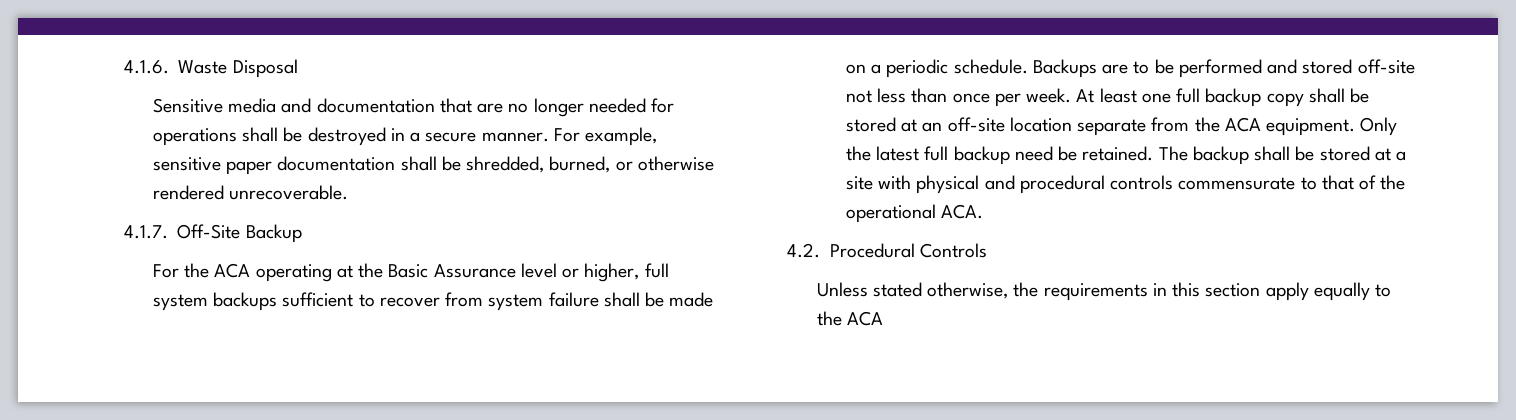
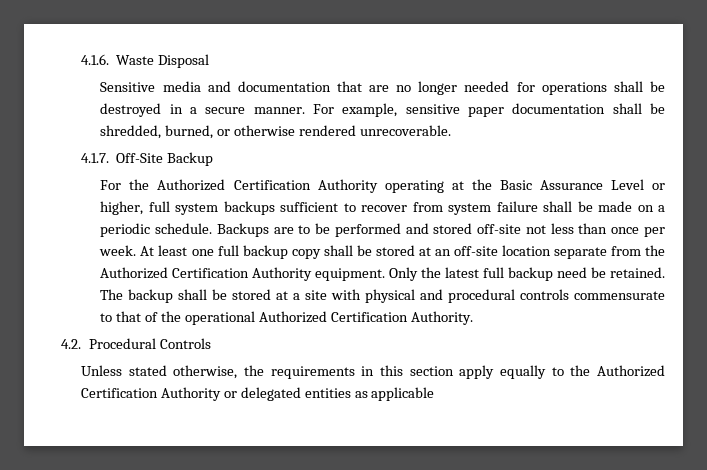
- For the ACA operating at the Basic Assurance level or higher, full system backups sufficient to recover from system failure shall be made on a periodic schedule.
+ For the Authorized Certification Authority operating at the Basic Assurance Level or higher, full system backups sufficient to recover from system failure shall be made on a periodic schedule.
- At least one full backup copy shall be stored at an off-site location separate from the ACA equipment.
+ At least one full backup copy shall be stored at an off-site location separate from the Authorized Certification Authority equipment.
- The backup shall be stored at a site with physical and procedural controls commensurate to that of the operational ACA.
+ The backup shall be stored at a site with physical and procedural controls commensurate to that of the operational Authorized Certification Authority.
- Unless stated otherwise, the requirements in this section apply equally to the ACA
+ Unless stated otherwise, the requirements in this section apply equally to the Authorized Certification Authority or delegated entities as applicable

